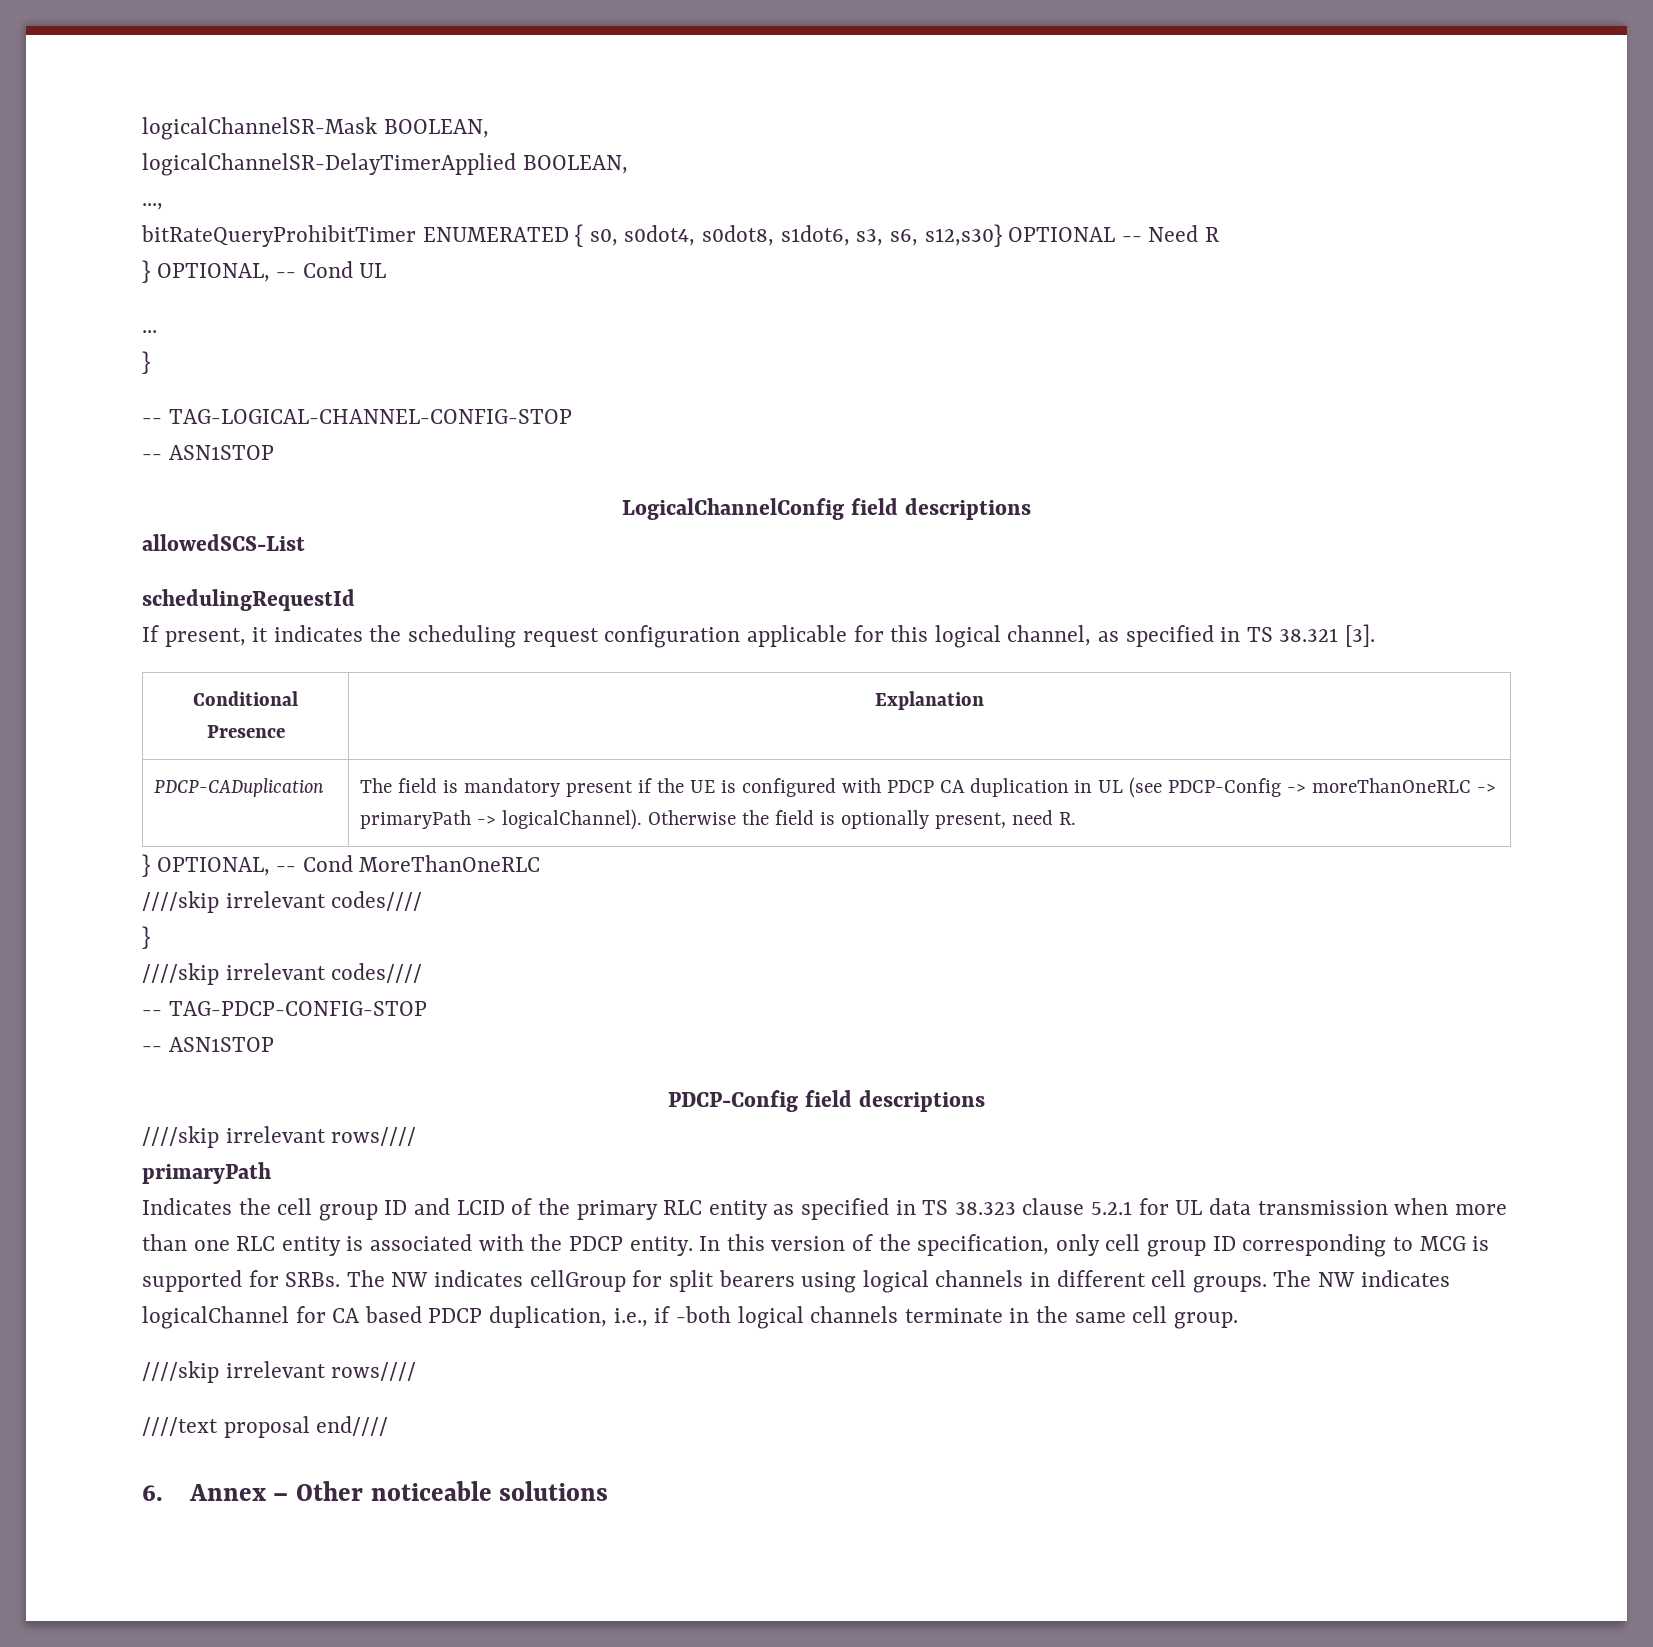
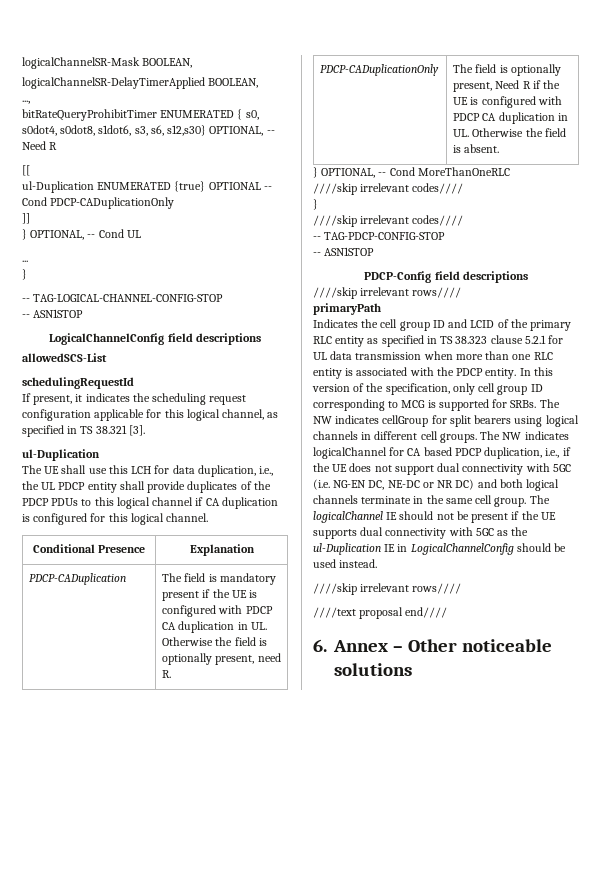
- bitRateQueryProhibitTimer ENUMERATED { s0, s0dot4, s0dot8, s1dot6, s3, s6, s12,s30} OPTIONAL -- Need R
+ bitRateQueryProhibitTimer ENUMERATED { s0, s0dot4, s0dot8, s1dot6, s3, s6, s12,s30} OPTIONAL, -- Need R
+ [[
+ ul-Duplication ENUMERATED {true} OPTIONAL -- Cond PDCP-CADuplicationOnly
+ ]]
  If present, it indicates the scheduling request configuration applicable for this logical channel, as specified in TS 38.321 [3].
+ ul-Duplication
+ The UE shall use this LCH for data duplication, i.e., the UL PDCP entity shall provide duplicates of the PDCP PDUs to this logical channel if CA duplication is configured for this logical channel.
- PDCP-CADuplication | The field is mandatory present if the UE is configured with PDCP CA duplication in UL (see PDCP-Config -> moreThanOneRLC -> primaryPath -> logicalChannel). Otherwise the field is optionally present, need R.
+ PDCP-CADuplication | The field is mandatory present if the UE is configured with PDCP CA duplication in UL. Otherwise the field is optionally present, need R.
+ PDCP-CADuplicationOnly | The field is optionally present, Need R if the UE is configured with PDCP CA duplication in UL. Otherwise the field is absent.
- The NW indicates logicalChannel for CA based PDCP duplication, i.e., if -both logical channels terminate in the same cell group.
+ The NW indicates logicalChannel for CA based PDCP duplication, i.e., if the UE does not support dual connectivity with 5GC (i.e. NG-EN DC, NE-DC or NR DC) and both logical channels terminate in the same cell group. The logicalChannel IE should not be present if the UE supports dual connectivity with 5GC as the ul-Duplication IE in LogicalChannelConfig should be used instead.

